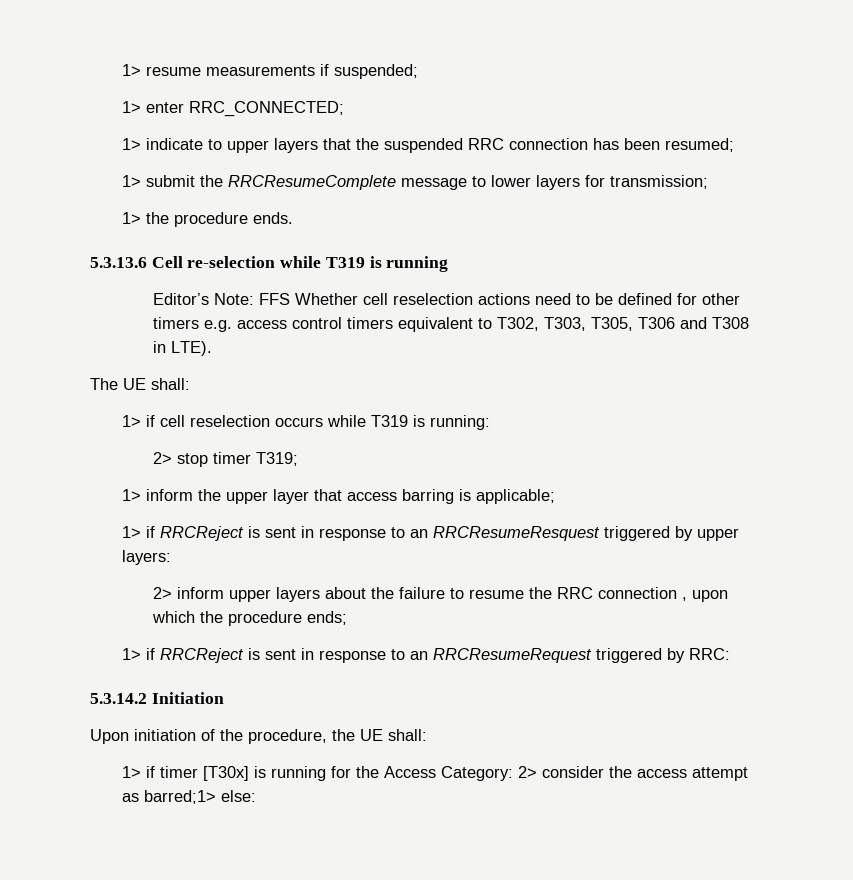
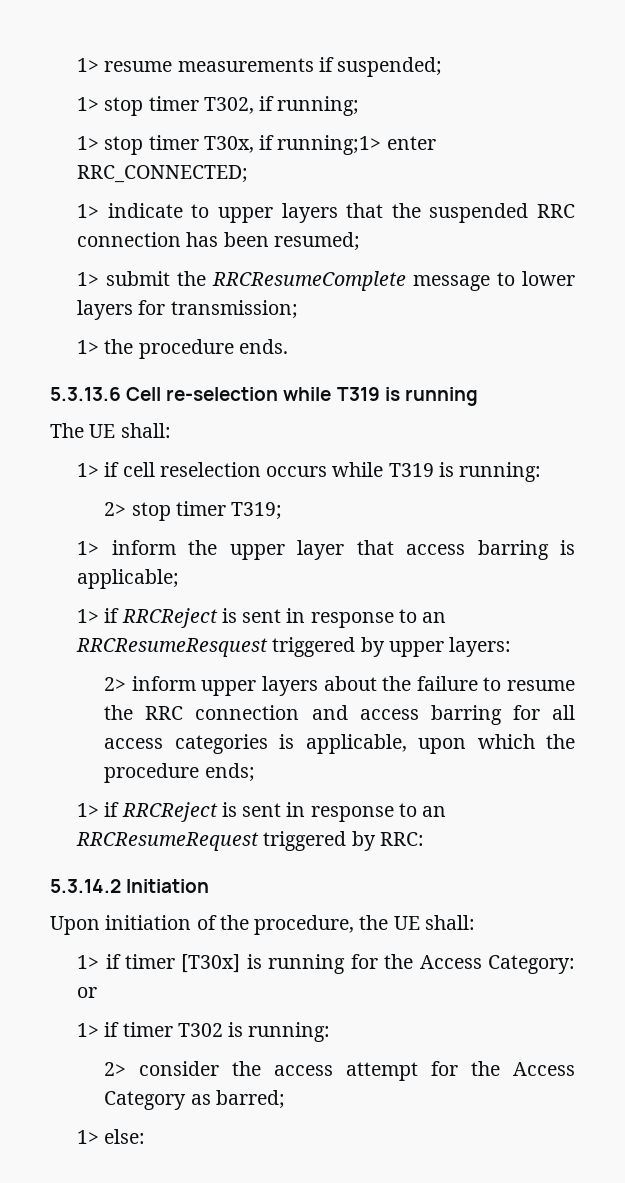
- 1> enter RRC_CONNECTED;
+ 1> stop timer T302, if running;
+ 1> stop timer T30x, if running;1> enter RRC_CONNECTED;
- Editor’s Note: FFS Whether cell reselection actions need to be defined for other timers e.g. access control timers equivalent to T302, T303, T305, T306 and T308 in LTE).
- 2> inform upper layers about the failure to resume the RRC connection , upon which the procedure ends;
+ 2> inform upper layers about the failure to resume the RRC connection and access barring for all access categories is applicable, upon which the procedure ends;
- 1> if timer [T30x] is running for the Access Category: 2> consider the access attempt as barred;1> else:
+ 1> if timer [T30x] is running for the Access Category: or
+ 1> if timer T302 is running:
+ 2> consider the access attempt for the Access Category as barred;
+ 1> else:

